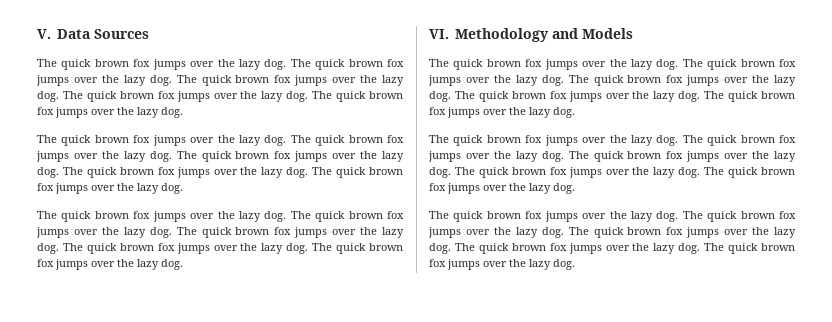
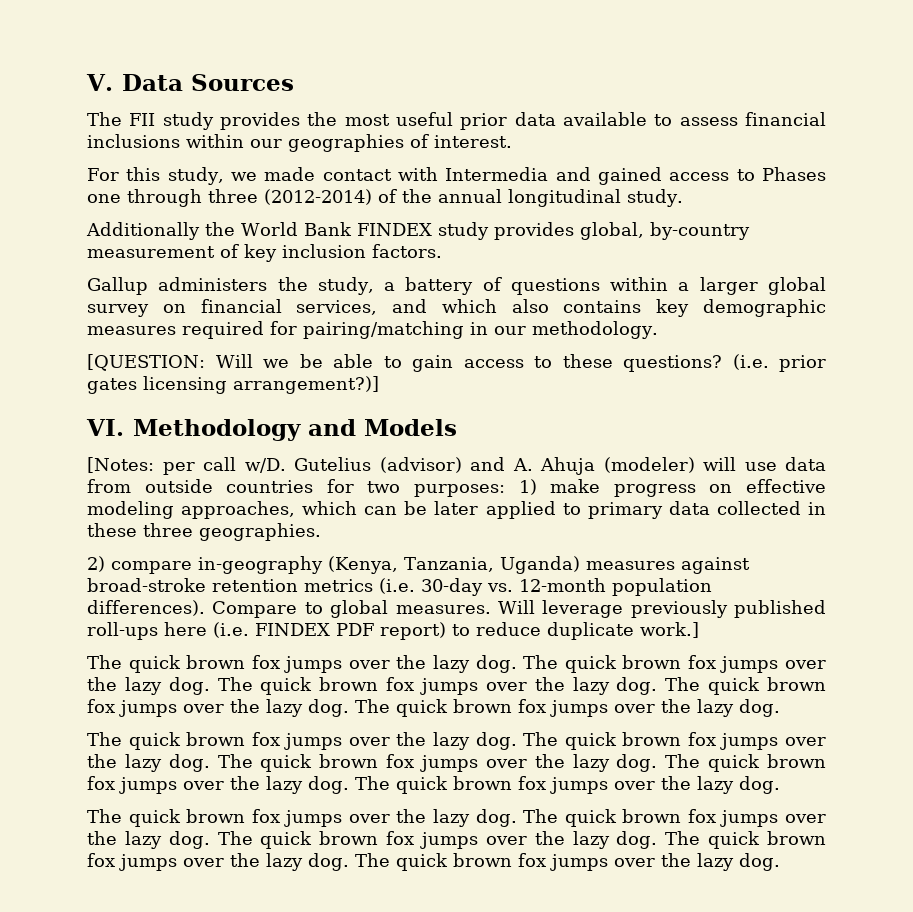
+ The FII study provides the most useful prior data available to assess financial inclusions within our geographies of interest.
+ For this study, we made contact with Intermedia and gained access to Phases one through three (2012-2014) of the annual longitudinal study.
+ Additionally the World Bank FINDEX study provides global, by-country measurement of key inclusion factors.
+ Gallup administers the study, a battery of questions within a larger global survey on financial services, and which also contains key demographic measures required for pairing/matching in our methodology.
+ [QUESTION: Will we be able to gain access to these questions? (i.e. prior gates licensing arrangement?)]
+ VI. Methodology and Models
+ [Notes: per call w/D. Gutelius (advisor) and A. Ahuja (modeler) will use data from outside countries for two purposes: 1) make progress on effective modeling approaches, which can be later applied to primary data collected in these three geographies.
+ 2) compare in-geography (Kenya, Tanzania, Uganda) measures against broad-stroke retention metrics (i.e. 30-day vs. 12-month population differences). Compare to global measures. Will leverage previously published roll-ups here (i.e. FINDEX PDF report) to reduce duplicate work.]
- VI. Methodology and Models
- The quick brown fox jumps over the lazy dog. The quick brown fox jumps over the lazy dog. The quick brown fox jumps over the lazy dog. The quick brown fox jumps over the lazy dog. The quick brown fox jumps over the lazy dog.
- The quick brown fox jumps over the lazy dog. The quick brown fox jumps over the lazy dog. The quick brown fox jumps over the lazy dog. The quick brown fox jumps over the lazy dog. The quick brown fox jumps over the lazy dog.
- The quick brown fox jumps over the lazy dog. The quick brown fox jumps over the lazy dog. The quick brown fox jumps over the lazy dog. The quick brown fox jumps over the lazy dog. The quick brown fox jumps over the lazy dog.

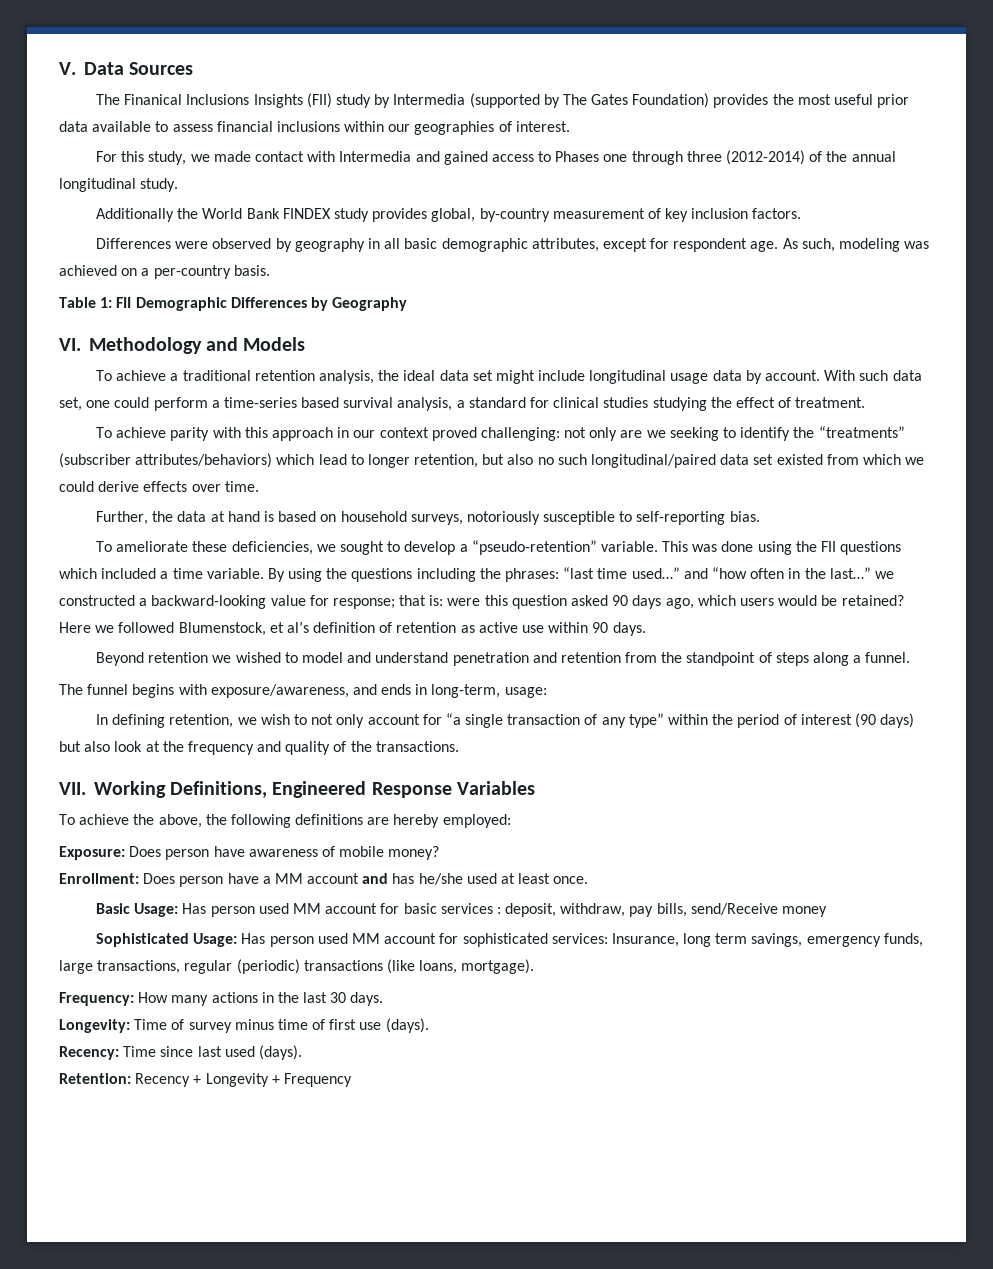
- The FII study provides the most useful prior data available to assess financial inclusions within our geographies of interest.
+ The Finanical Inclusions Insights (FII) study by Intermedia (supported by The Gates Foundation) provides the most useful prior data available to assess financial inclusions within our geographies of interest.
- Gallup administers the study, a battery of questions within a larger global survey on financial services, and which also contains key demographic measures required for pairing/matching in our methodology.
- [QUESTION: Will we be able to gain access to these questions? (i.e. prior gates licensing arrangement?)]
+ Differences were observed by geography in all basic demographic attributes, except for respondent age. As such, modeling was achieved on a per-country basis.
+ Table 1: FII Demographic Differences by Geography
  VI. Methodology and Models
- [Notes: per call w/D. Gutelius (advisor) and A. Ahuja (modeler) will use data from outside countries for two purposes: 1) make progress on effective modeling approaches, which can be later applied to primary data collected in these three geographies.
- 2) compare in-geography (Kenya, Tanzania, Uganda) measures against broad-stroke retention metrics (i.e. 30-day vs. 12-month population differences). Compare to global measures. Will leverage previously published roll-ups here (i.e. FINDEX PDF report) to reduce duplicate work.]
- The quick brown fox jumps over the lazy dog. The quick brown fox jumps over the lazy dog. The quick brown fox jumps over the lazy dog. The quick brown fox jumps over the lazy dog. The quick brown fox jumps over the lazy dog.
- The quick brown fox jumps over the lazy dog. The quick brown fox jumps over the lazy dog. The quick brown fox jumps over the lazy dog. The quick brown fox jumps over the lazy dog. The quick brown fox jumps over the lazy dog.
- The quick brown fox jumps over the lazy dog. The quick brown fox jumps over the lazy dog. The quick brown fox jumps over the lazy dog. The quick brown fox jumps over the lazy dog. The quick brown fox jumps over the lazy dog.
+ To achieve a traditional retention analysis, the ideal data set might include longitudinal usage data by account. With such data set, one could perform a time-series based survival analysis, a standard for clinical studies studying the effect of treatment.
+ To achieve parity with this approach in our context proved challenging: not only are we seeking to identify the “treatments” (subscriber attributes/behaviors) which lead to longer retention, but also no such longitudinal/paired data set existed from which we could derive effects over time.
+ Further, the data at hand is based on household surveys, notoriously susceptible to self-reporting bias.
+ To ameliorate these deficiencies, we sought to develop a “pseudo-retention” variable. This was done using the FII questions which included a time variable. By using the questions including the phrases: “last time used…” and “how often in the last…” we constructed a backward-looking value for response; that is: were this question asked 90 days ago, which users would be retained? Here we followed Blumenstock, et al’s definition of retention as active use within 90 days.
+ Beyond retention we wished to model and understand penetration and retention from the standpoint of steps along a funnel.
+ The funnel begins with exposure/awareness, and ends in long-term, usage:
+ In defining retention, we wish to not only account for “a single transaction of any type” within the period of interest (90 days) but also look at the frequency and quality of the transactions.
+ VII. Working Definitions, Engineered Response Variables
+ To achieve the above, the following definitions are hereby employed:
+ Exposure: Does person have awareness of mobile money?
+ Enrollment: Does person have a MM account and has he/she used at least once.
+ Basic Usage: Has person used MM account for basic services : deposit, withdraw, pay bills, send/Receive money
+ Sophisticated Usage: Has person used MM account for sophisticated services: Insurance, long term savings, emergency funds, large transactions, regular (periodic) transactions (like loans, mortgage).
+ Frequency: How many actions in the last 30 days.
+ Longevity: Time of survey minus time of first use (days).
+ Recency: Time since last used (days).
+ Retention: Recency + Longevity + Frequency

